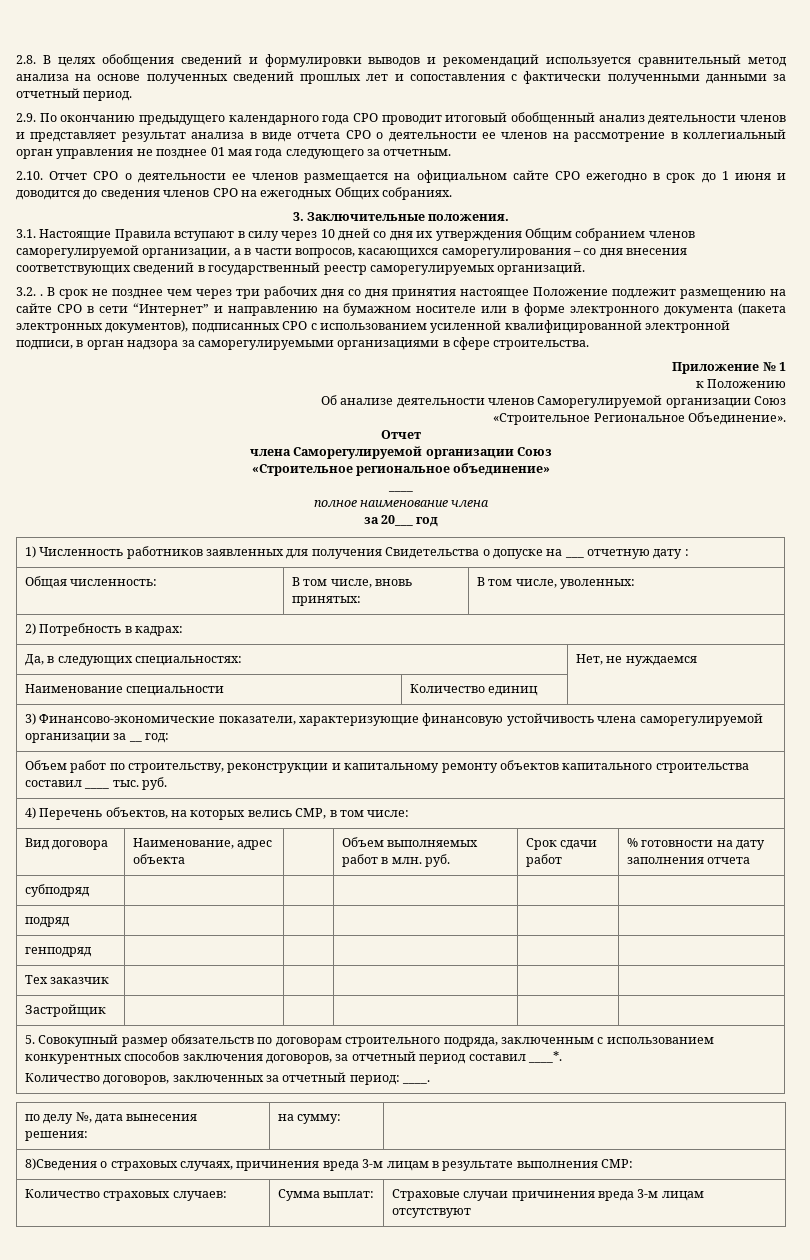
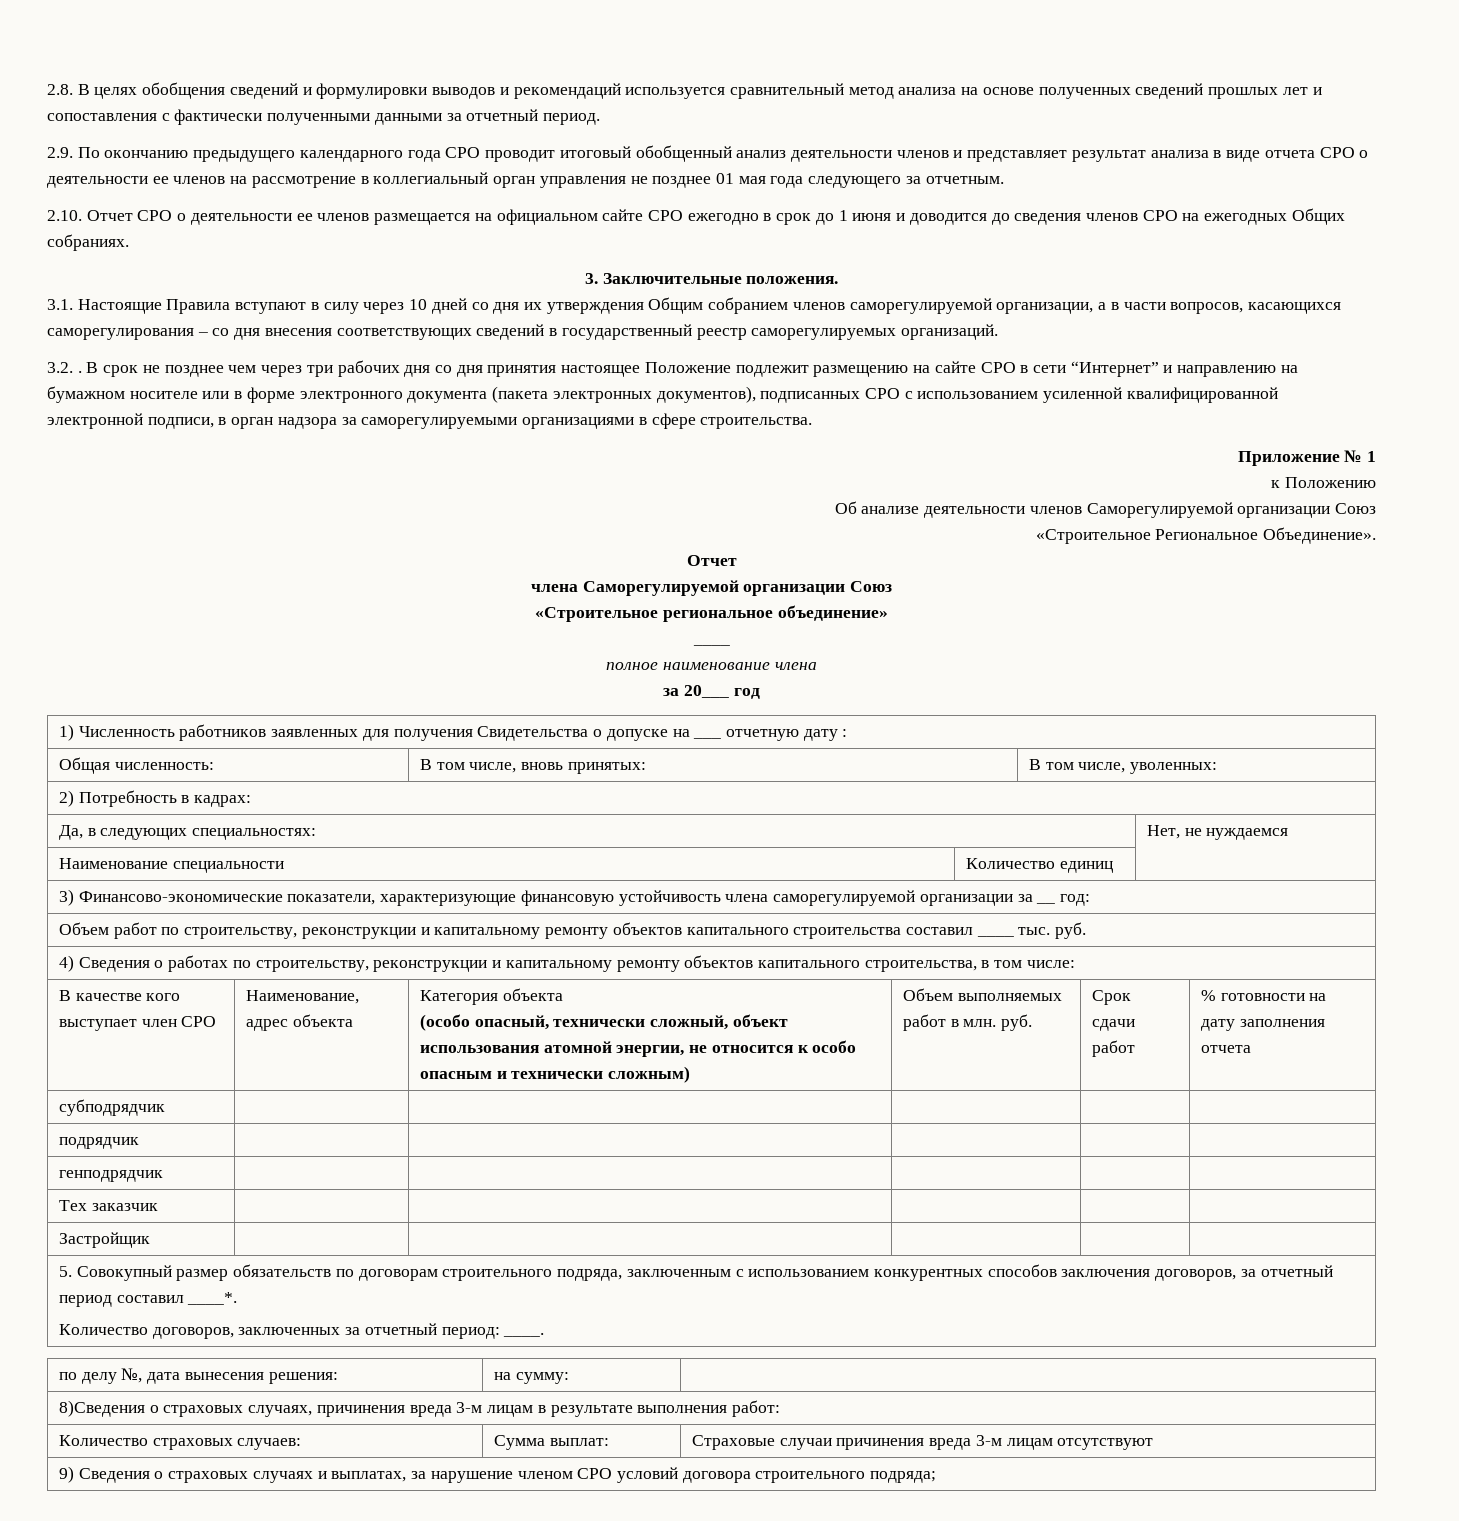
- 4) Перечень объектов, на которых велись СМР, в том числе:
- Вид договора | Наименование, адрес объекта | | Объем выполняемых работ в млн. руб. | Срок сдачи работ | % готовности на дату заполнения отчета
+ 4) Сведения о работах по строительству, реконструкции и капитальному ремонту объектов капитального строительства, в том числе:
+ В качестве кого выступает член СРО | Наименование, адрес объекта | Категория объекта
+ (особо опасный, технически сложный, объект использования атомной энергии, не относится к особо опасным и технически сложным) | Объем выполняемых работ в млн. руб. | Срок сдачи работ | % готовности на дату заполнения отчета
- субподряд | | | | |
- подряд | | | | |
- генподряд | | | | |
+ субподрядчик | | | | |
+ подрядчик | | | | |
+ генподрядчик | | | | |
- 8)Сведения о страховых случаях, причинения вреда 3-м лицам в результате выполнения СМР:
+ 8)Сведения о страховых случаях, причинения вреда 3-м лицам в результате выполнения работ:
+ 9) Сведения о страховых случаях и выплатах, за нарушение членом СРО условий договора строительного подряда;

